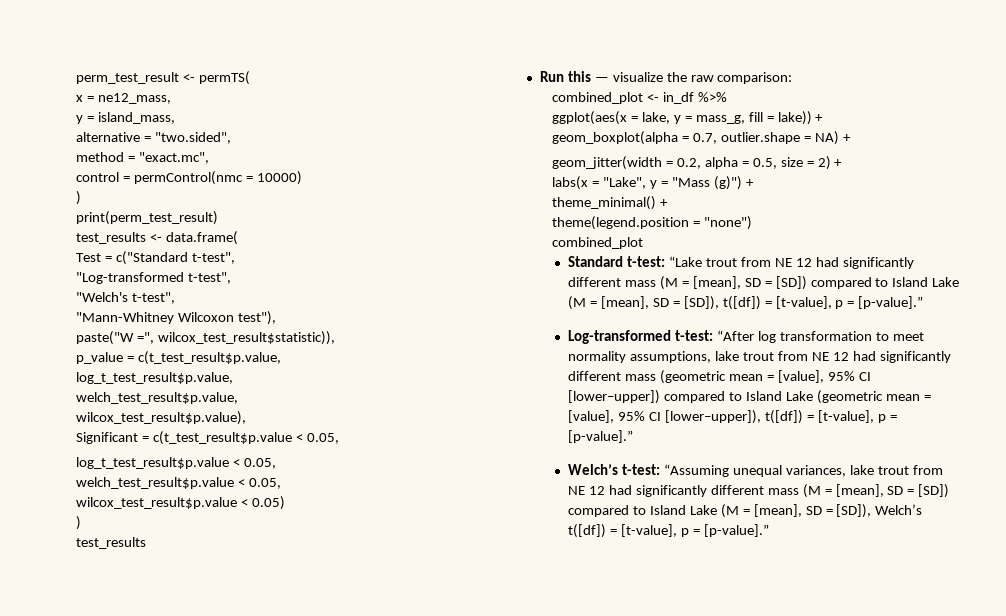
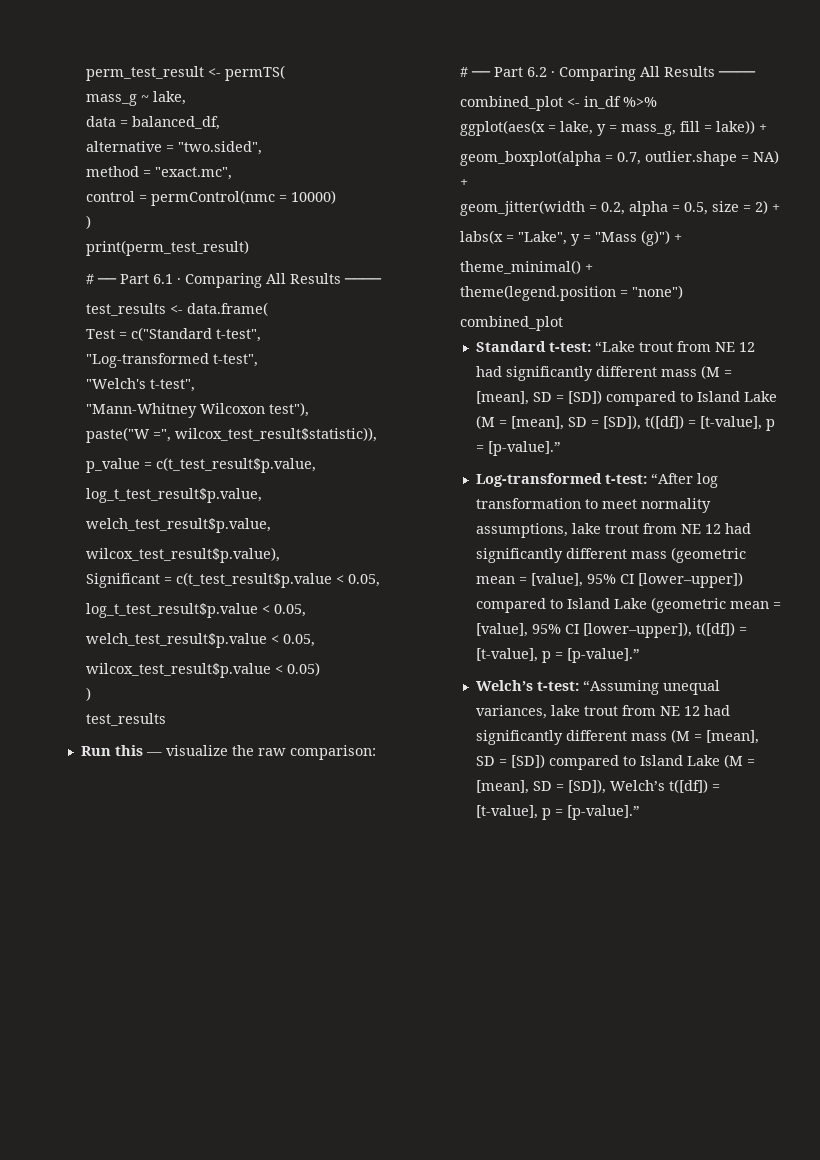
- x = ne12_mass,
- y = island_mass,
+ mass_g ~ lake,
+ data = balanced_df,
+ # ── Part 6.1 · Comparing All Results ────
+ # ── Part 6.2 · Comparing All Results ────

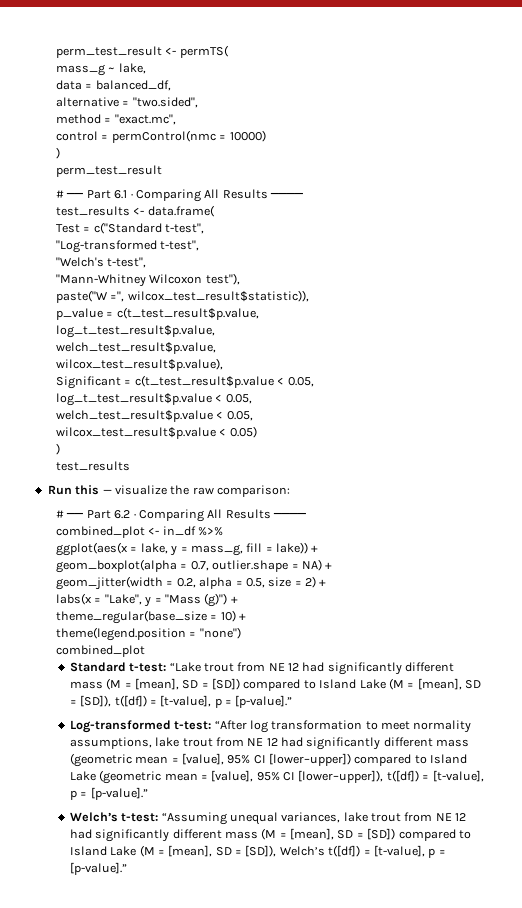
  control = permControl(nmc = 10000)
  )
- print(perm_test_result)
+ perm_test_result
- theme_minimal() +
+ theme_regular(base_size = 10) +

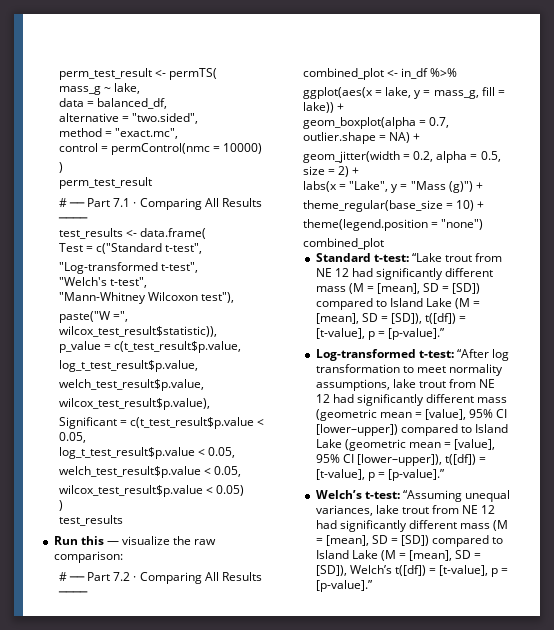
- # ── Part 6.1 · Comparing All Results ────
+ # ── Part 7.1 · Comparing All Results ────
- # ── Part 6.2 · Comparing All Results ────
+ # ── Part 7.2 · Comparing All Results ────

